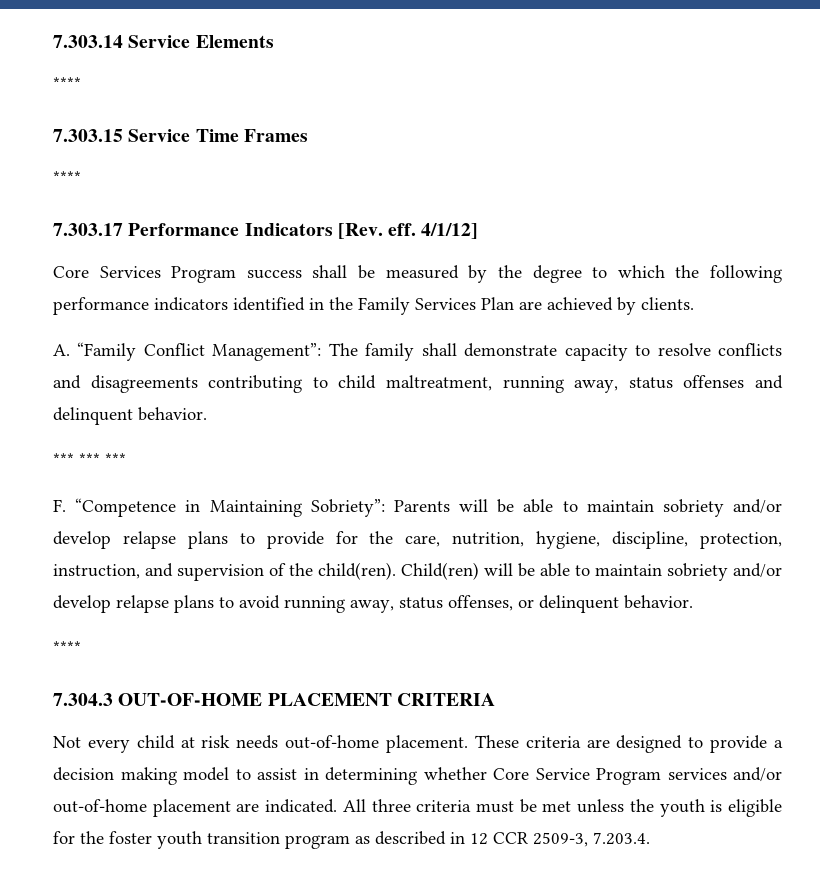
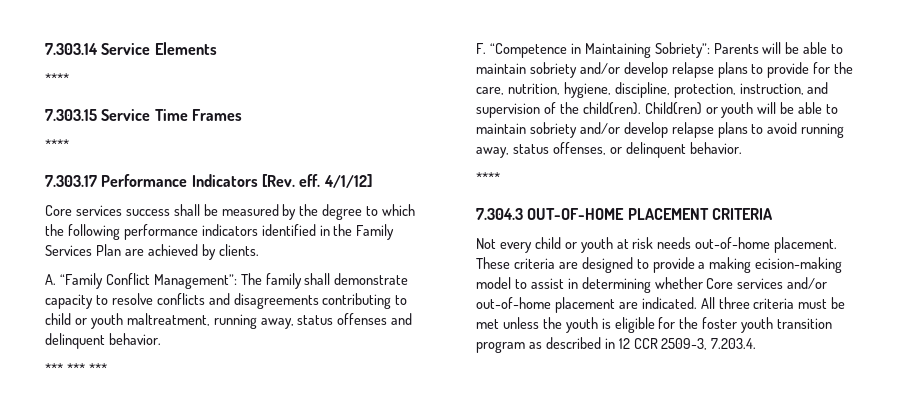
- Core Services Program success shall be measured by the degree to which the following performance indicators identified in the Family Services Plan are achieved by clients.
+ Core services success shall be measured by the degree to which the following performance indicators identified in the Family Services Plan are achieved by clients.
- A. “Family Conflict Management”: The family shall demonstrate capacity to resolve conflicts and disagreements contributing to child maltreatment, running away, status offenses and delinquent behavior.
+ A. “Family Conflict Management”: The family shall demonstrate capacity to resolve conflicts and disagreements contributing to child or youth maltreatment, running away, status offenses and delinquent behavior.
- Child(ren) will be able to maintain sobriety and/or develop relapse plans to avoid running away, status offenses, or delinquent behavior.
+ Child(ren) or youth will be able to maintain sobriety and/or develop relapse plans to avoid running away, status offenses, or delinquent behavior.
- Not every child at risk needs out-of-home placement.
+ Not every child or youth at risk needs out-of-home placement.
- These criteria are designed to provide a decision making model to assist in determining whether Core Service Program services and/or out-of-home placement are indicated.
+ These criteria are designed to provide a making ecision-making model to assist in determining whether Core services and/or out-of-home placement are indicated.

